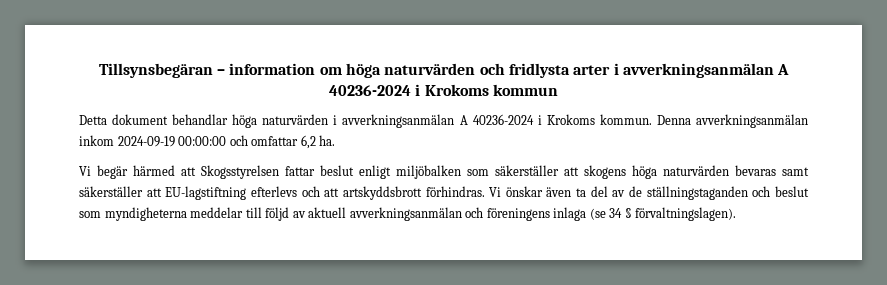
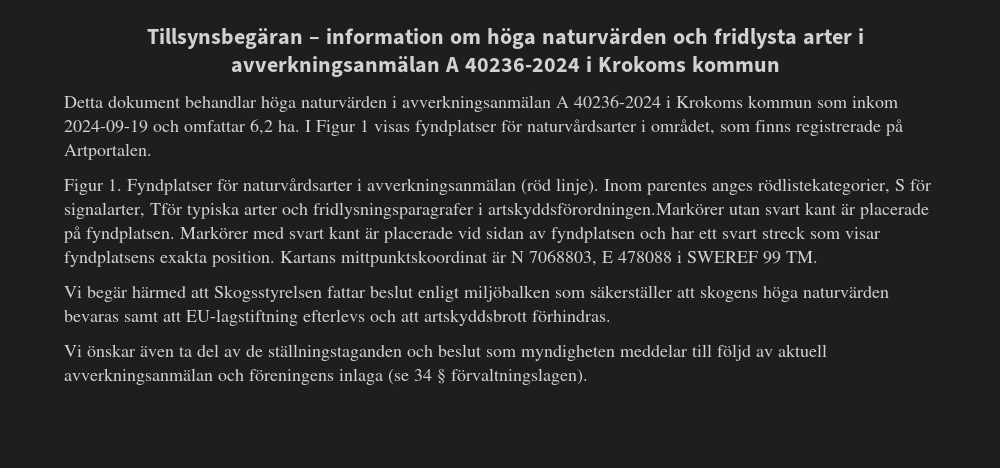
- Detta dokument behandlar höga naturvärden i avverkningsanmälan A 40236-2024 i Krokoms kommun. Denna avverkningsanmälan inkom 2024-09-19 00:00:00 och omfattar 6,2 ha.
+ Detta dokument behandlar höga naturvärden i avverkningsanmälan A 40236-2024 i Krokoms kommun som inkom 2024-09-19 och omfattar 6,2 ha. I Figur 1 visas fyndplatser för naturvårdsarter i området, som finns registrerade på Artportalen.
+ Figur 1. Fyndplatser för naturvårdsarter i avverkningsanmälan (röd linje). Inom parentes anges rödlistekategorier, S för signalarter, Tför typiska arter och fridlysningsparagrafer i artskyddsförordningen.Markörer utan svart kant är placerade på fyndplatsen. Markörer med svart kant är placerade vid sidan av fyndplatsen och har ett svart streck som visar fyndplatsens exakta position. Kartans mittpunktskoordinat är N 7068803, E 478088 i SWEREF 99 TM.
- Vi begär härmed att Skogsstyrelsen fattar beslut enligt miljöbalken som säkerställer att skogens höga naturvärden bevaras samt säkerställer att EU-lagstiftning efterlevs och att artskyddsbrott förhindras. Vi önskar även ta del av de ställningstaganden och beslut som myndigheterna meddelar till följd av aktuell avverkningsanmälan och föreningens inlaga (se 34 § förvaltningslagen).
+ Vi begär härmed att Skogsstyrelsen fattar beslut enligt miljöbalken som säkerställer att skogens höga naturvärden bevaras samt att EU-lagstiftning efterlevs och att artskyddsbrott förhindras.
+ Vi önskar även ta del av de ställningstaganden och beslut som myndigheten meddelar till följd av aktuell avverkningsanmälan och föreningens inlaga (se 34 § förvaltningslagen).

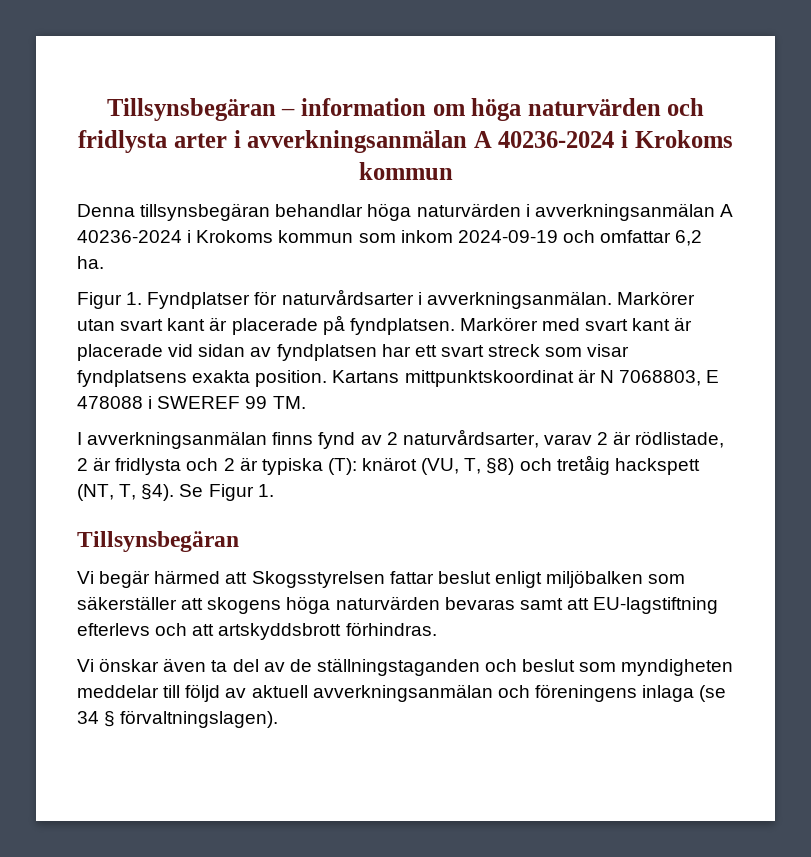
- Detta dokument behandlar höga naturvärden i avverkningsanmälan A 40236-2024 i Krokoms kommun som inkom 2024-09-19 och omfattar 6,2 ha. I Figur 1 visas fyndplatser för naturvårdsarter i området, som finns registrerade på Artportalen.
+ Denna tillsynsbegäran behandlar höga naturvärden i avverkningsanmälan A 40236-2024 i Krokoms kommun som inkom 2024-09-19 och omfattar 6,2 ha.
- Figur 1. Fyndplatser för naturvårdsarter i avverkningsanmälan (röd linje). Inom parentes anges rödlistekategorier, S för signalarter, Tför typiska arter och fridlysningsparagrafer i artskyddsförordningen.Markörer utan svart kant är placerade på fyndplatsen.
+ Figur 1. Fyndplatser för naturvårdsarter i avverkningsanmälan. Markörer utan svart kant är placerade på fyndplatsen.
- Markörer med svart kant är placerade vid sidan av fyndplatsen och har ett svart streck som visar fyndplatsens exakta position.
+ Markörer med svart kant är placerade vid sidan av fyndplatsen har ett svart streck som visar fyndplatsens exakta position.
+ I avverkningsanmälan finns fynd av 2 naturvårdsarter, varav 2 är rödlistade, 2 är fridlysta och 2 är typiska (T): knärot (VU, T, §8) och tretåig hackspett (NT, T, §4). Se Figur 1.
+ Tillsynsbegäran

